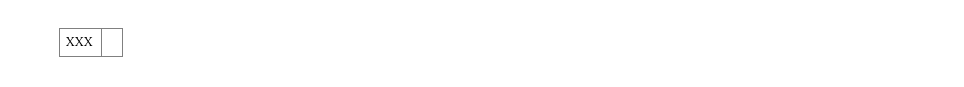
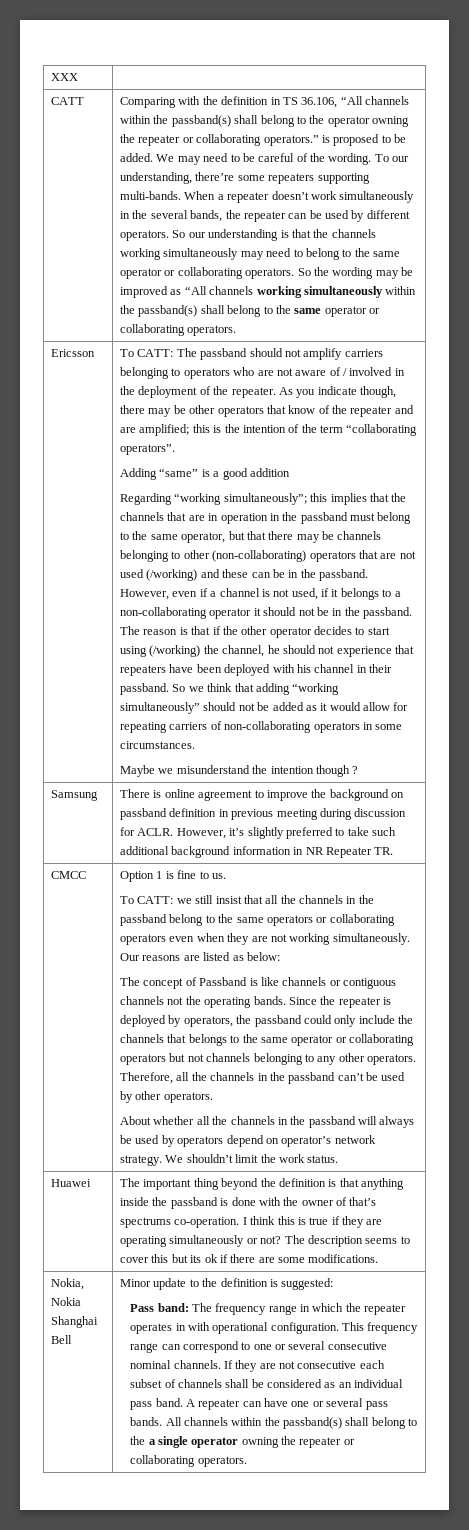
+ CATT | Comparing with the definition in TS 36.106, “All channels within the passband(s) shall belong to the operator owning the repeater or collaborating operators.” is proposed to be added. We may need to be careful of the wording. To our understanding, there’re some repeaters supporting multi-bands. When a repeater doesn’t work simultaneously in the several bands, the repeater can be used by different operators. So our understanding is that the channels working simultaneously may need to belong to the same operator or collaborating operators. So the wording may be improved as “All channels working simultaneously within the passband(s) shall belong to the same operator or collaborating operators.
+ Ericsson | To CATT: The passband should not amplify carriers belonging to operators who are not aware of / involved in the deployment of the repeater. As you indicate though, there may be other operators that know of the repeater and are amplified; this is the intention of the term “collaborating operators”.
+ Adding “same” is a good addition
+ Regarding “working simultaneously”; this implies that the channels that are in operation in the passband must belong to the same operator, but that there may be channels belonging to other (non-collaborating) operators that are not used (/working) and these can be in the passband. However, even if a channel is not used, if it belongs to a non-collaborating operator it should not be in the passband. The reason is that if the other operator decides to start using (/working) the channel, he should not experience that repeaters have been deployed with his channel in their passband. So we think that adding “working simultaneously” should not be added as it would allow for repeating carriers of non-collaborating operators in some circumstances.
+ Maybe we misunderstand the intention though ?
+ Samsung | There is online agreement to improve the background on passband definition in previous meeting during discussion for ACLR. However, it’s slightly preferred to take such additional background information in NR Repeater TR.
+ CMCC | Option 1 is fine to us.
+ To CATT: we still insist that all the channels in the passband belong to the same operators or collaborating operators even when they are not working simultaneously. Our reasons are listed as below:
+ The concept of Passband is like channels or contiguous channels not the operating bands. Since the repeater is deployed by operators, the passband could only include the channels that belongs to the same operator or collaborating operators but not channels belonging to any other operators. Therefore, all the channels in the passband can’t be used by other operators.
+ About whether all the channels in the passband will always be used by operators depend on operator’s network strategy. We shouldn’t limit the work status.
+ Huawei | The important thing beyond the definition is that anything inside the passband is done with the owner of that’s spectrums co-operation. I think this is true if they are operating simultaneously or not? The description seems to cover this but its ok if there are some modifications.
+ Nokia, Nokia Shanghai Bell | Minor update to the definition is suggested:
+ Pass band: The frequency range in which the repeater operates in with operational configuration. This frequency range can correspond to one or several consecutive nominal channels. If they are not consecutive each subset of channels shall be considered as an individual pass band. A repeater can have one or several pass bands. All channels within the passband(s) shall belong to the a single operator owning the repeater or collaborating operators.

